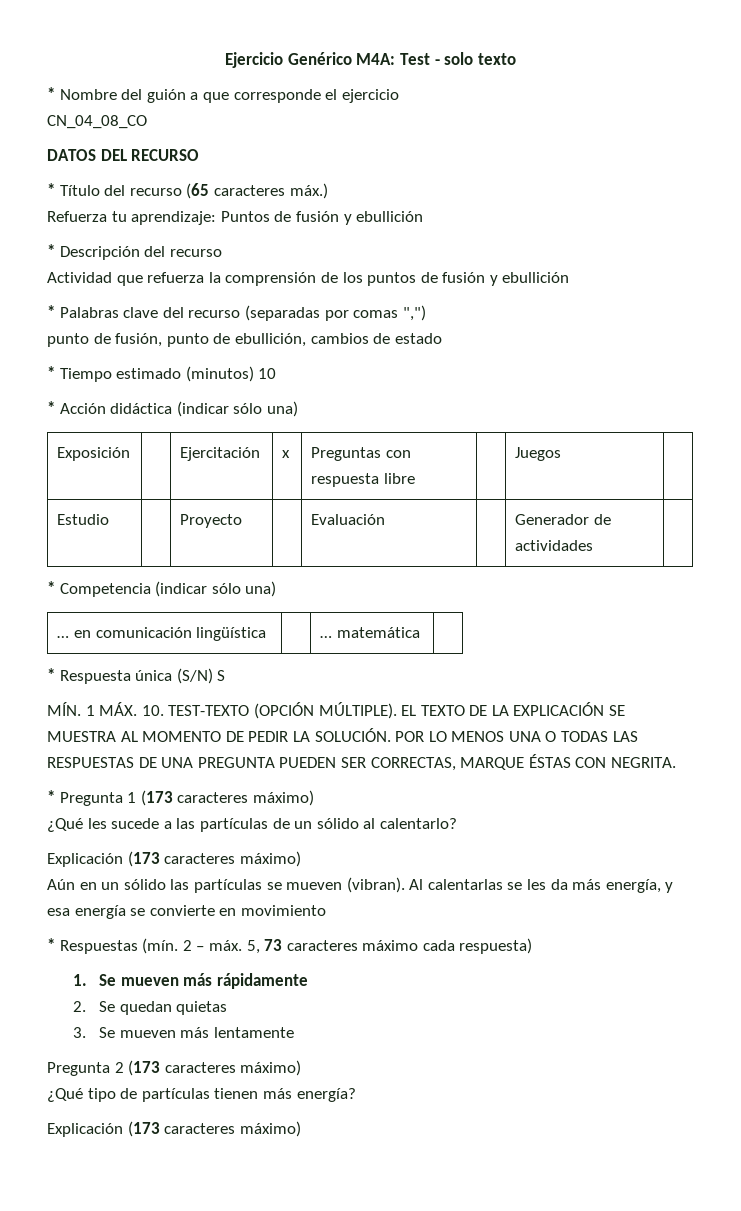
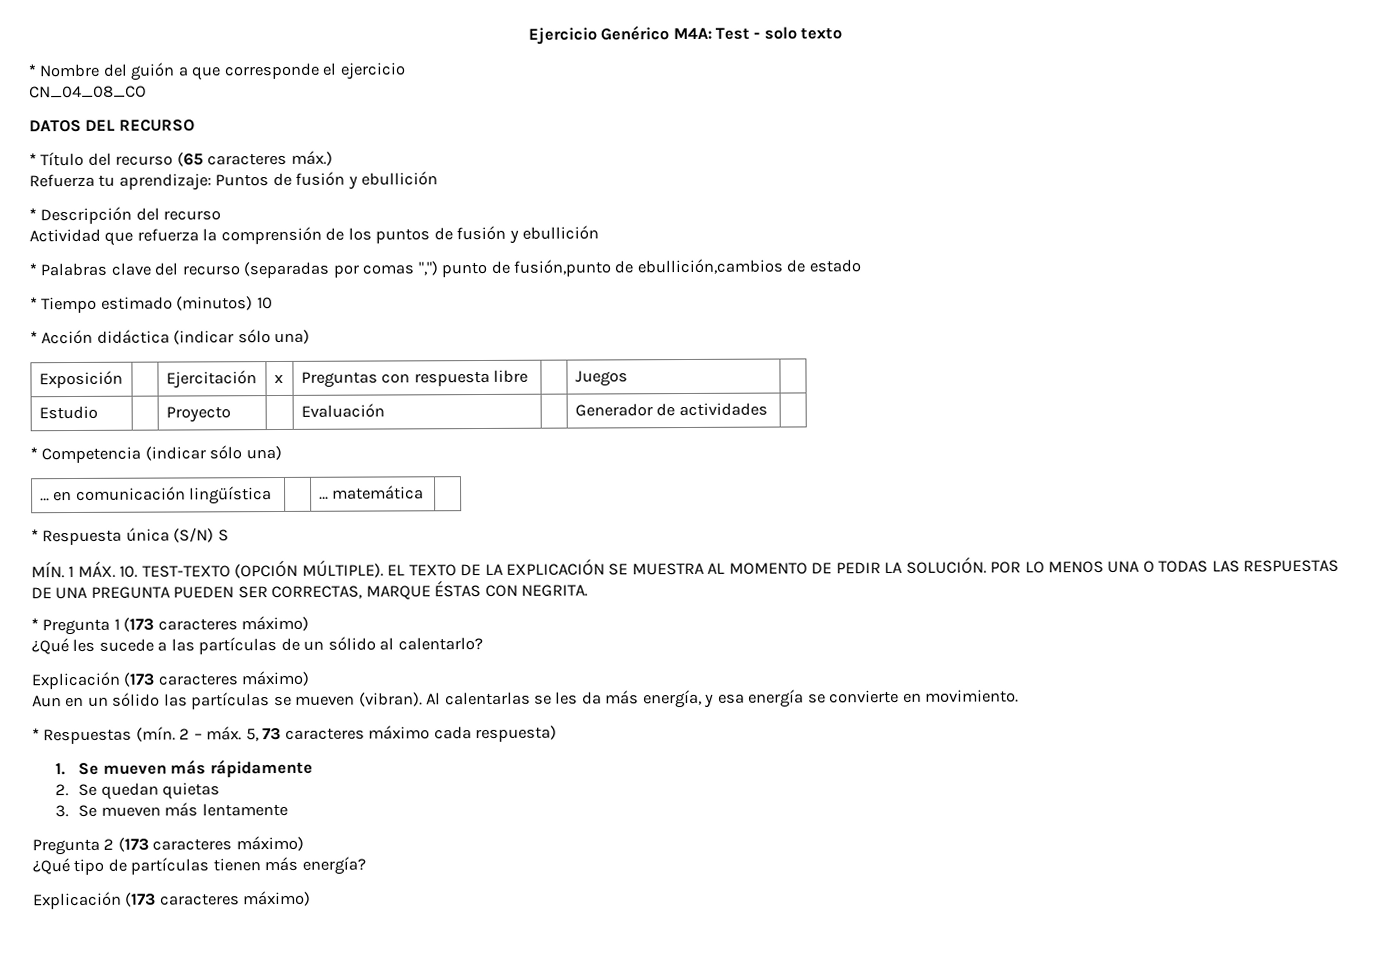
- * Palabras clave del recurso (separadas por comas ",")
- punto de fusión, punto de ebullición, cambios de estado
+ * Palabras clave del recurso (separadas por comas ",") punto de fusión,punto de ebullición,cambios de estado
- Aún en un sólido las partículas se mueven (vibran).
+ Aun en un sólido las partículas se mueven (vibran).
- Al calentarlas se les da más energía, y esa energía se convierte en movimiento
+ Al calentarlas se les da más energía, y esa energía se convierte en movimiento.

